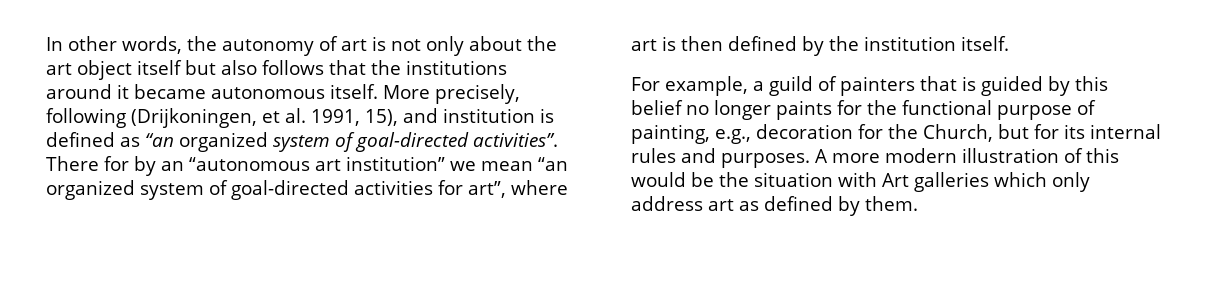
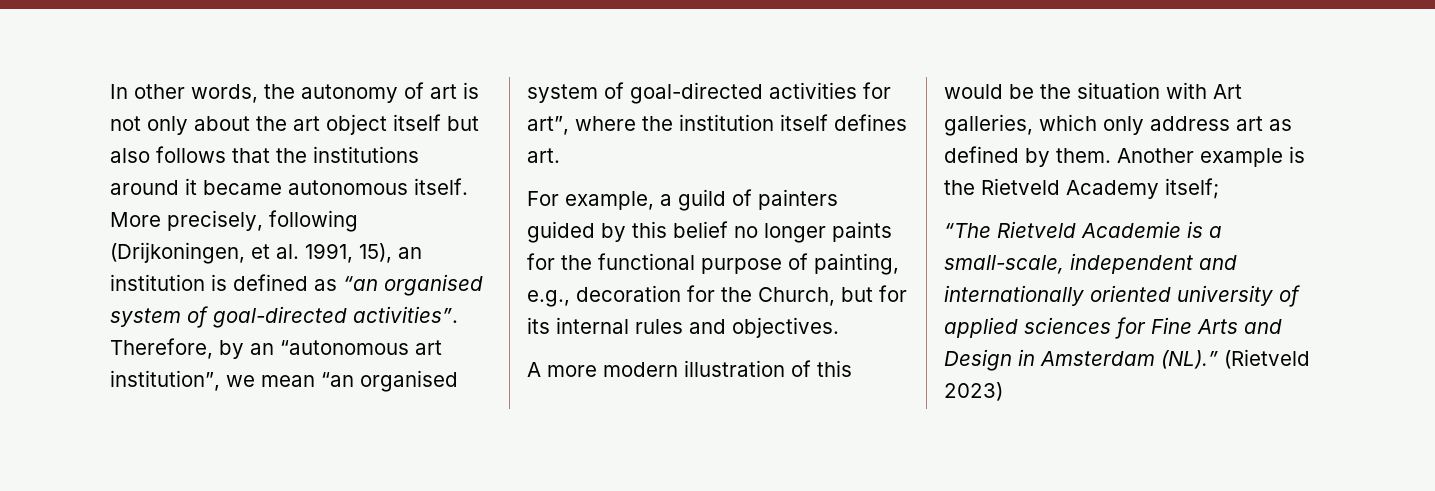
- More precisely, following (Drijkoningen, et al. 1991, 15), and institution is defined as “an organized system of goal-directed activities”.
+ More precisely, following (Drijkoningen, et al. 1991, 15), an institution is defined as “an organised system of goal-directed activities”.
- There for by an “autonomous art institution” we mean “an organized system of goal-directed activities for art”, where art is then defined by the institution itself.
+ Therefore, by an “autonomous art institution”, we mean “an organised system of goal-directed activities for art”, where the institution itself defines art.
- For example, a guild of painters that is guided by this belief no longer paints for the functional purpose of painting, e.g., decoration for the Church, but for its internal rules and purposes. A more modern illustration of this would be the situation with Art galleries which only address art as defined by them.
+ For example, a guild of painters guided by this belief no longer paints for the functional purpose of painting, e.g., decoration for the Church, but for its internal rules and objectives.
+ A more modern illustration of this would be the situation with Art galleries, which only address art as defined by them.
+ Another example is the Rietveld Academy itself;
+ “The Rietveld Academie is a small-scale, independent and internationally oriented university of applied sciences for Fine Arts and Design in Amsterdam (NL).” (Rietveld 2023)

